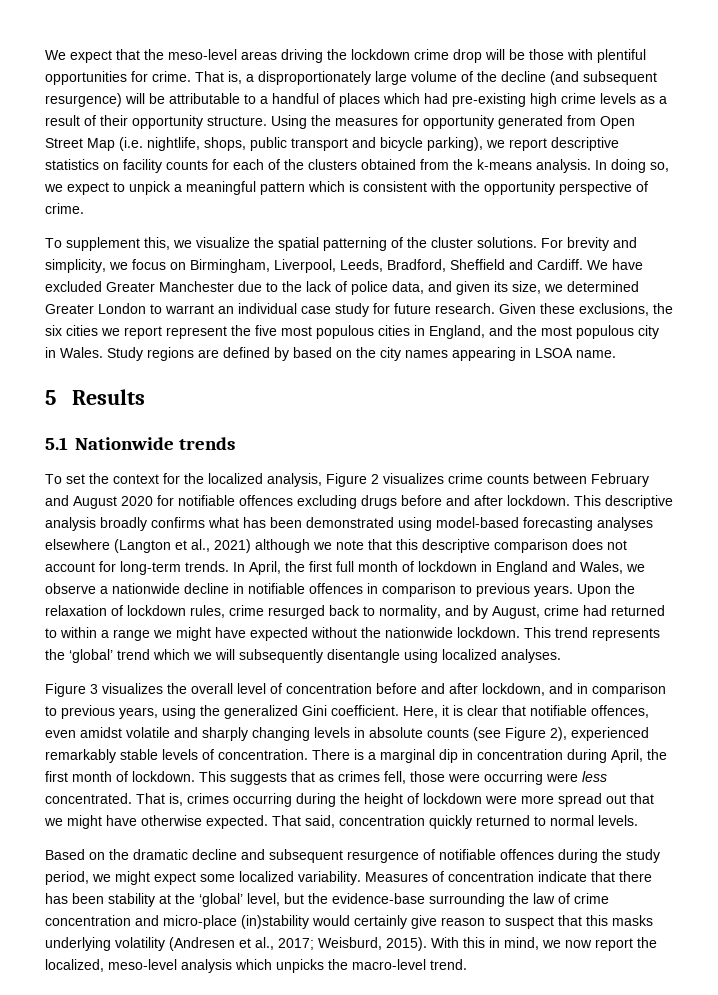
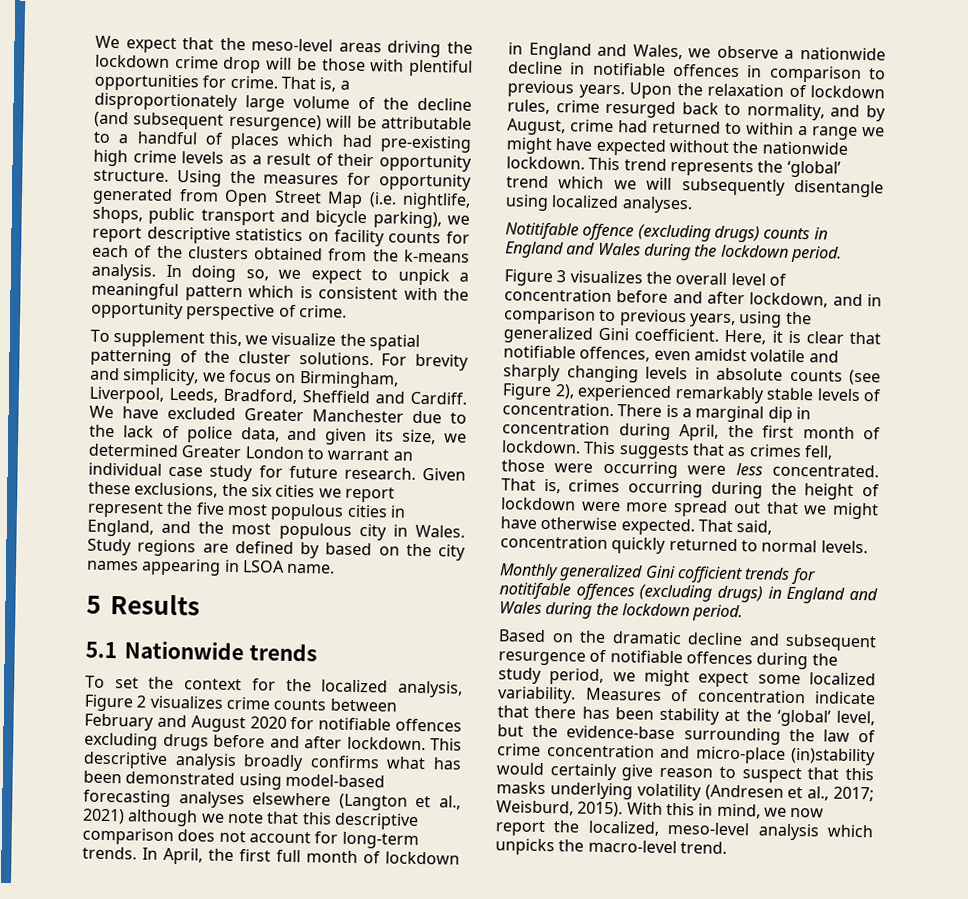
+ Notitifable offence (excluding drugs) counts in England and Wales during the lockdown period.
+ Monthly generalized Gini cofficient trends for notitifable offences (excluding drugs) in England and Wales during the lockdown period.

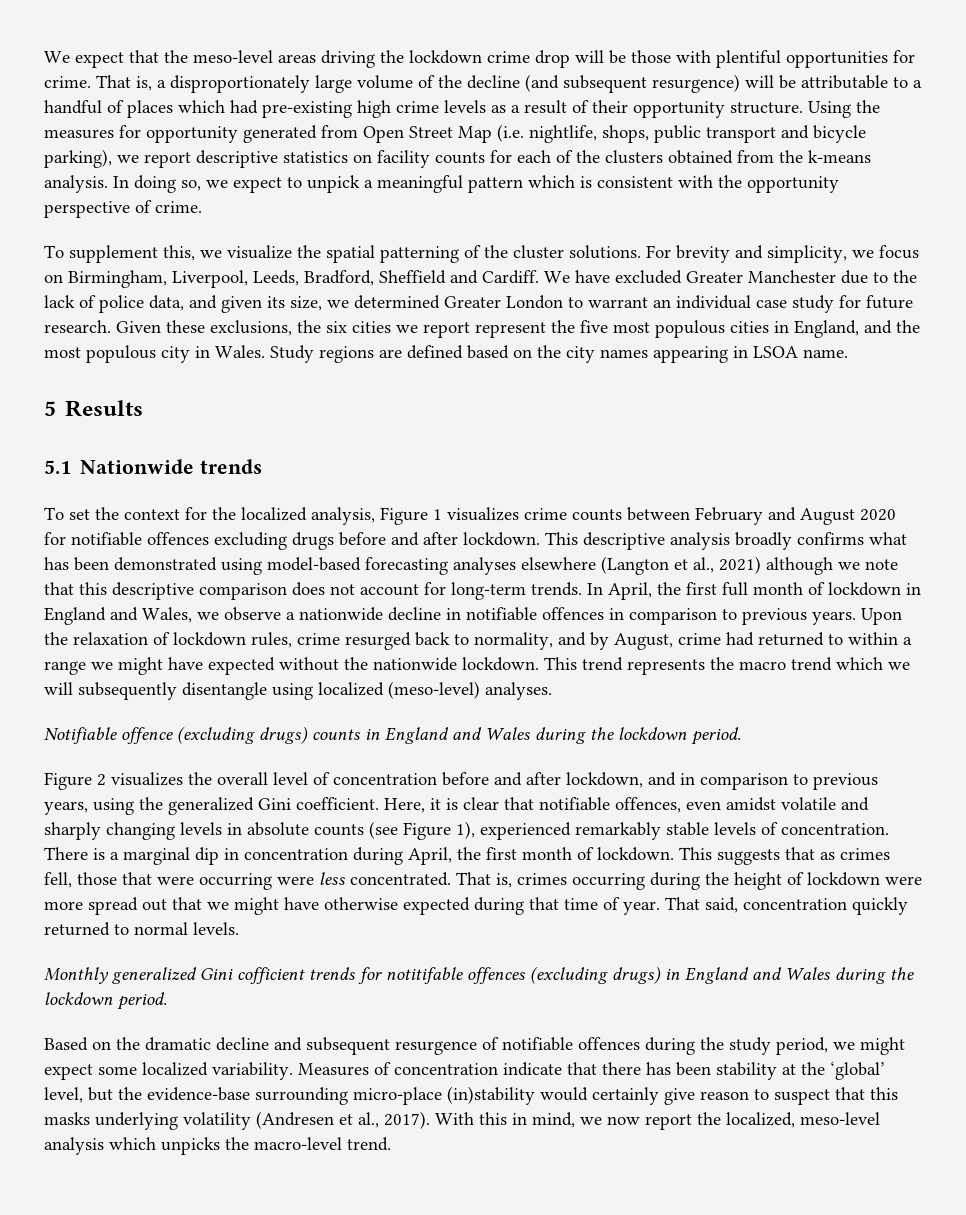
- Study regions are defined by based on the city names appearing in LSOA name.
+ Study regions are defined based on the city names appearing in LSOA name.
- To set the context for the localized analysis, Figure 2 visualizes crime counts between February and August 2020 for notifiable offences excluding drugs before and after lockdown.
+ To set the context for the localized analysis, Figure 1 visualizes crime counts between February and August 2020 for notifiable offences excluding drugs before and after lockdown.
- This trend represents the ‘global’ trend which we will subsequently disentangle using localized analyses.
+ This trend represents the macro trend which we will subsequently disentangle using localized (meso-level) analyses.
- Notitifable offence (excluding drugs) counts in England and Wales during the lockdown period.
+ Notifiable offence (excluding drugs) counts in England and Wales during the lockdown period.
- Figure 3 visualizes the overall level of concentration before and after lockdown, and in comparison to previous years, using the generalized Gini coefficient.
+ Figure 2 visualizes the overall level of concentration before and after lockdown, and in comparison to previous years, using the generalized Gini coefficient.
- Here, it is clear that notifiable offences, even amidst volatile and sharply changing levels in absolute counts (see Figure 2), experienced remarkably stable levels of concentration.
+ Here, it is clear that notifiable offences, even amidst volatile and sharply changing levels in absolute counts (see Figure 1), experienced remarkably stable levels of concentration.
- This suggests that as crimes fell, those were occurring were less concentrated.
+ This suggests that as crimes fell, those that were occurring were less concentrated.
- That is, crimes occurring during the height of lockdown were more spread out that we might have otherwise expected.
+ That is, crimes occurring during the height of lockdown were more spread out that we might have otherwise expected during that time of year.
- Measures of concentration indicate that there has been stability at the ‘global’ level, but the evidence-base surrounding the law of crime concentration and micro-place (in)stability would certainly give reason to suspect that this masks underlying volatility (Andresen et al., 2017; Weisburd, 2015).
+ Measures of concentration indicate that there has been stability at the ‘global’ level, but the evidence-base surrounding micro-place (in)stability would certainly give reason to suspect that this masks underlying volatility (Andresen et al., 2017).

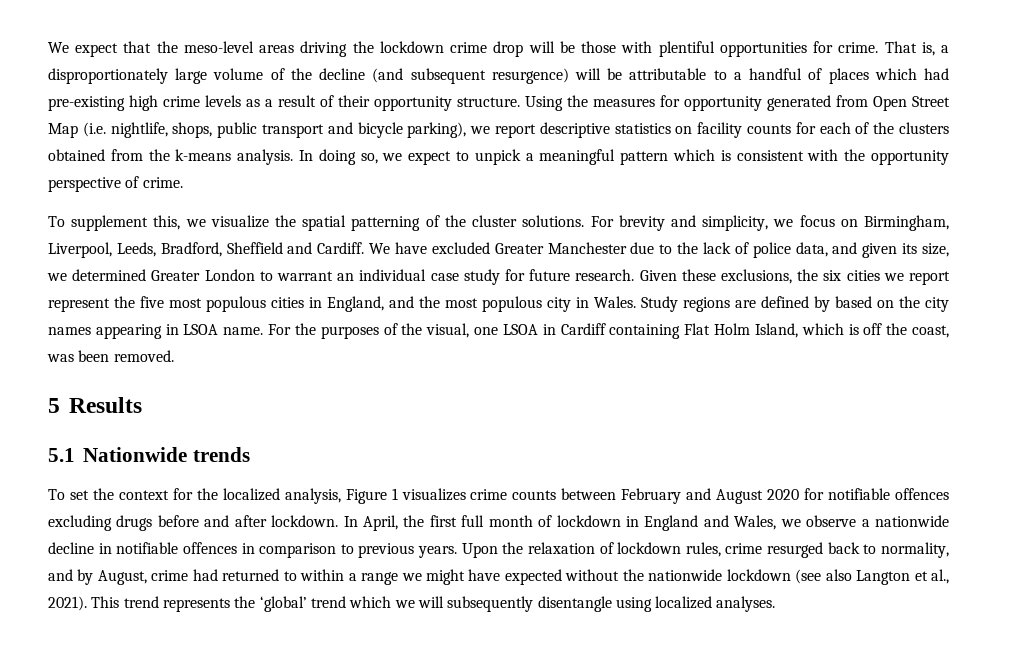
- Study regions are defined based on the city names appearing in LSOA name.
+ Study regions are defined by based on the city names appearing in LSOA name. For the purposes of the visual, one LSOA in Cardiff containing Flat Holm Island, which is off the coast, was been removed.
- This descriptive analysis broadly confirms what has been demonstrated using model-based forecasting analyses elsewhere (Langton et al., 2021) although we note that this descriptive comparison does not account for long-term trends.
- Upon the relaxation of lockdown rules, crime resurged back to normality, and by August, crime had returned to within a range we might have expected without the nationwide lockdown.
+ Upon the relaxation of lockdown rules, crime resurged back to normality, and by August, crime had returned to within a range we might have expected without the nationwide lockdown (see also Langton et al., 2021).
- This trend represents the macro trend which we will subsequently disentangle using localized (meso-level) analyses.
+ This trend represents the ‘global’ trend which we will subsequently disentangle using localized analyses.
- Notifiable offence (excluding drugs) counts in England and Wales during the lockdown period.
- Figure 2 visualizes the overall level of concentration before and after lockdown, and in comparison to previous years, using the generalized Gini coefficient. Here, it is clear that notifiable offences, even amidst volatile and sharply changing levels in absolute counts (see Figure 1), experienced remarkably stable levels of concentration. There is a marginal dip in concentration during April, the first month of lockdown. This suggests that as crimes fell, those that were occurring were less concentrated. That is, crimes occurring during the height of lockdown were more spread out that we might have otherwise expected during that time of year. That said, concentration quickly returned to normal levels.
- Monthly generalized Gini cofficient trends for notitifable offences (excluding drugs) in England and Wales during the lockdown period.
- Based on the dramatic decline and subsequent resurgence of notifiable offences during the study period, we might expect some localized variability. Measures of concentration indicate that there has been stability at the ‘global’ level, but the evidence-base surrounding micro-place (in)stability would certainly give reason to suspect that this masks underlying volatility (Andresen et al., 2017). With this in mind, we now report the localized, meso-level analysis which unpicks the macro-level trend.

